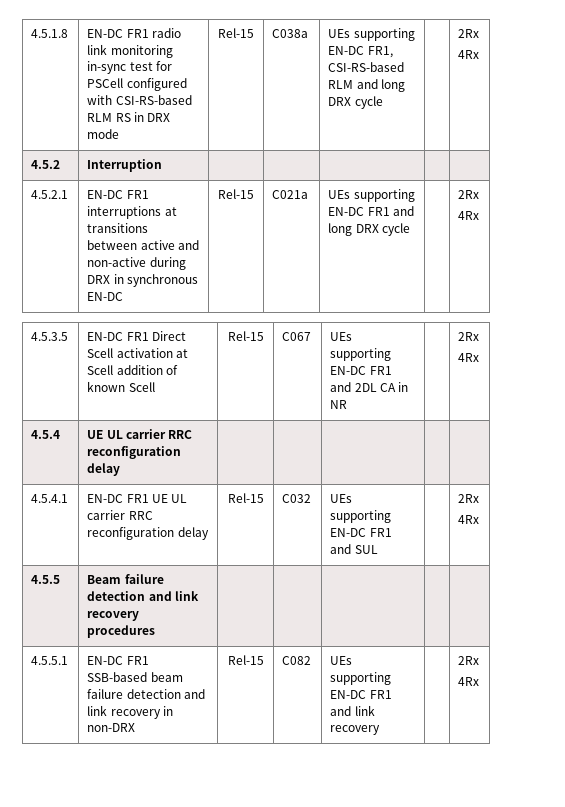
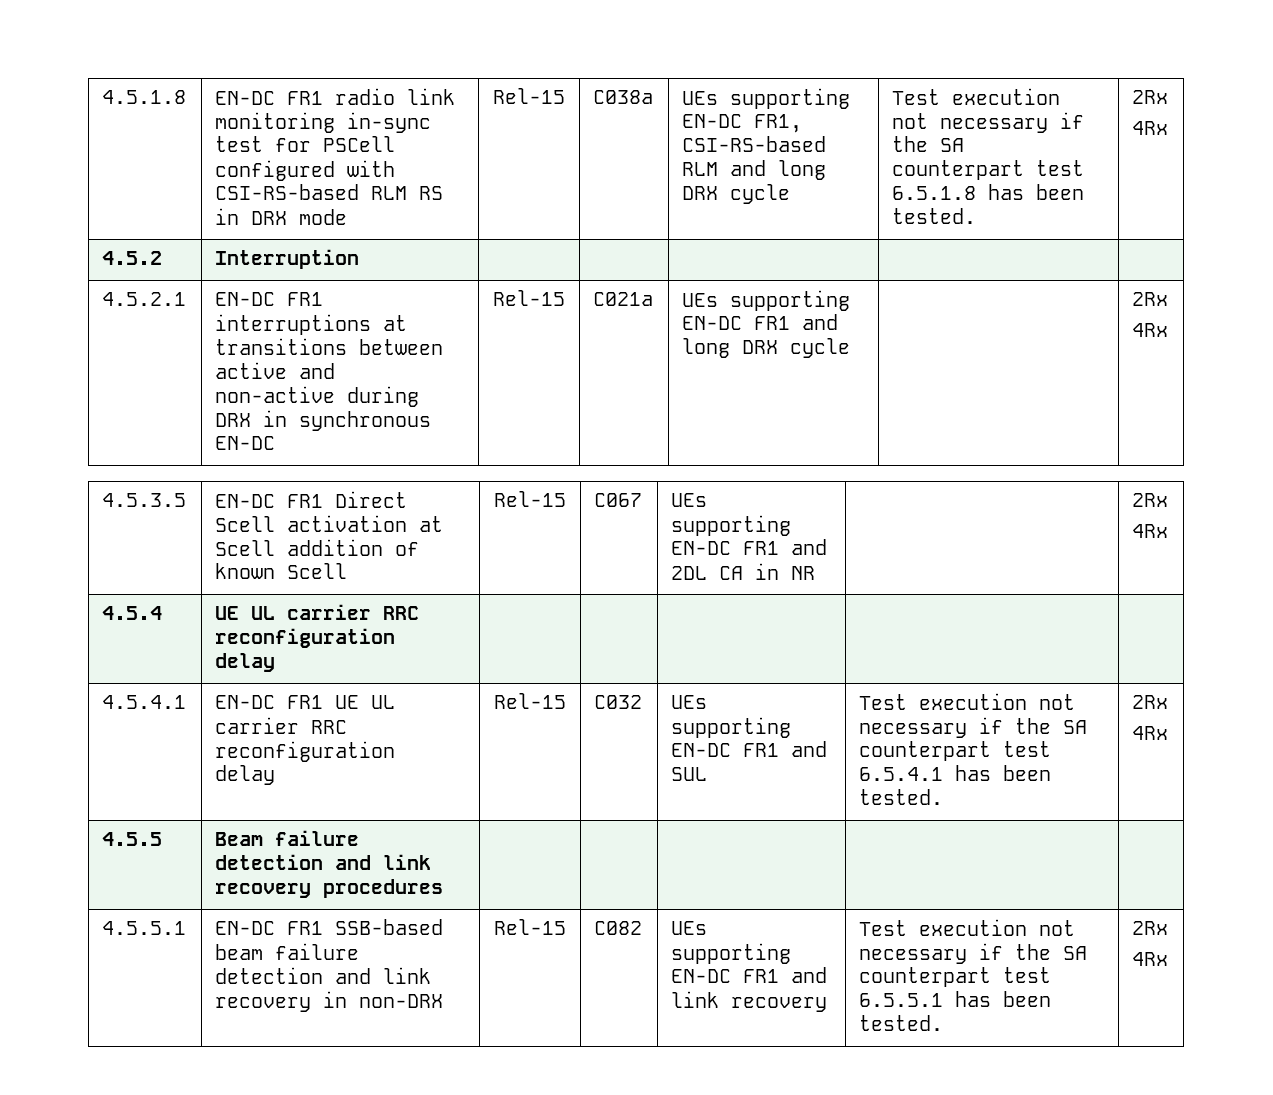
+ Test execution not necessary if the SA counterpart test 6.5.1.8 has been tested.
- 4.5.4.1 | EN-DC FR1 UE UL carrier RRC reconfiguration delay | Rel-15 | C032 | UEs supporting EN-DC FR1 and SUL | | 2Rx
+ 4.5.4.1 | EN-DC FR1 UE UL carrier RRC reconfiguration delay | Rel-15 | C032 | UEs supporting EN-DC FR1 and SUL | Test execution not necessary if the SA counterpart test 6.5.4.1 has been tested. | 2Rx
- 4.5.5.1 | EN-DC FR1 SSB-based beam failure detection and link recovery in non-DRX | Rel-15 | C082 | UEs supporting EN-DC FR1 and link recovery | | 2Rx
+ 4.5.5.1 | EN-DC FR1 SSB-based beam failure detection and link recovery in non-DRX | Rel-15 | C082 | UEs supporting EN-DC FR1 and link recovery | Test execution not necessary if the SA counterpart test 6.5.5.1 has been tested. | 2Rx

